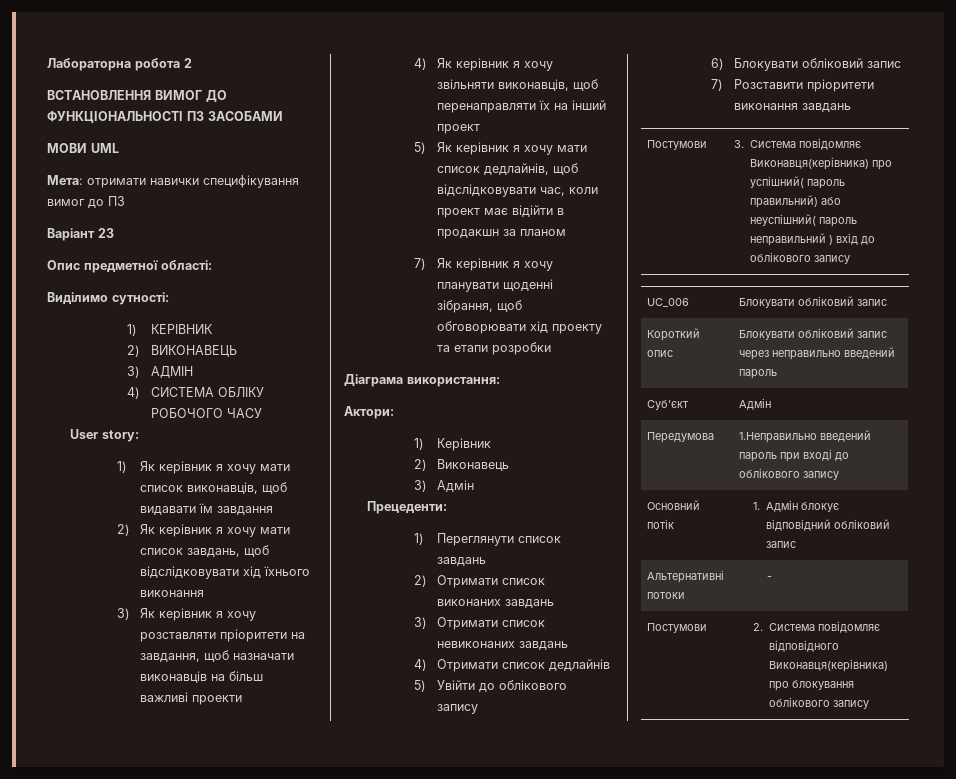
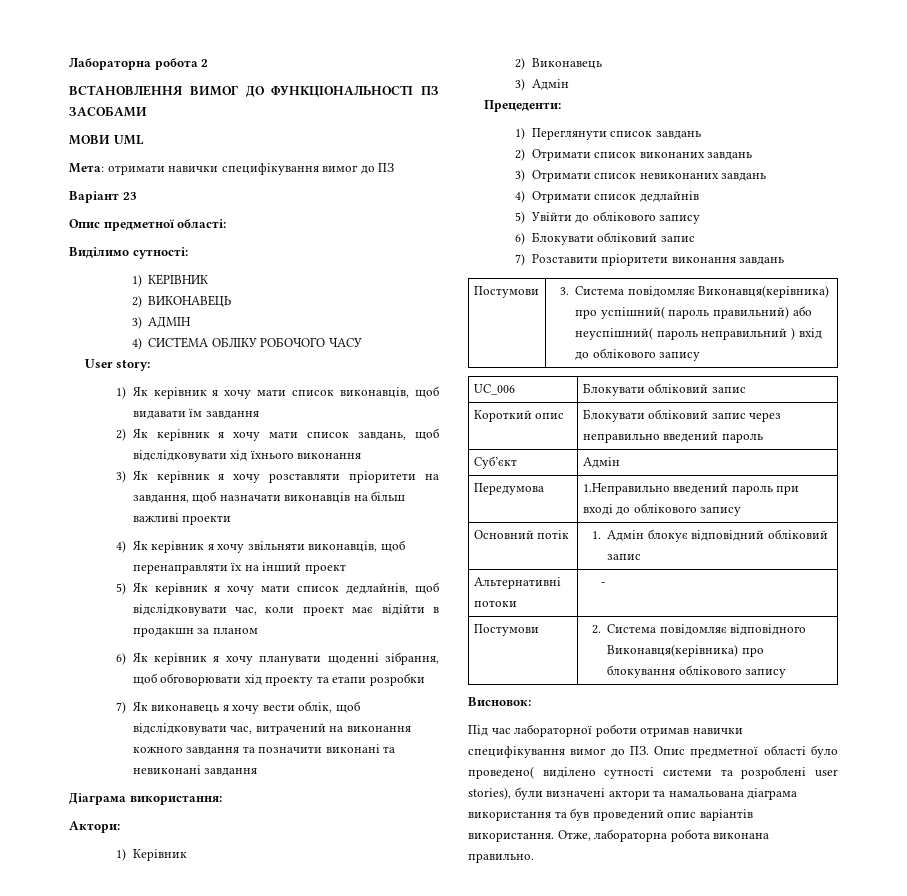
- 7) Як керівник я хочу планувати щоденні зібрання, щоб обговорювати хід проекту та етапи розробки
+ 6) Як керівник я хочу планувати щоденні зібрання, щоб обговорювати хід проекту та етапи розробки
+ 7) Як виконавець я хочу вести облік, щоб відслідковувати час, витрачений на виконання кожного завдання та позначити виконані та невиконані завдання
+ Висновок:
+ Під час лабораторної роботи отримав навички специфікування вимог до ПЗ. Опис предметної області було проведено( виділено сутності системи та розроблені user stories), були визначені актори та намальована діаграма використання та був проведений опис варіантів використання. Отже, лабораторна робота виконана правильно.

